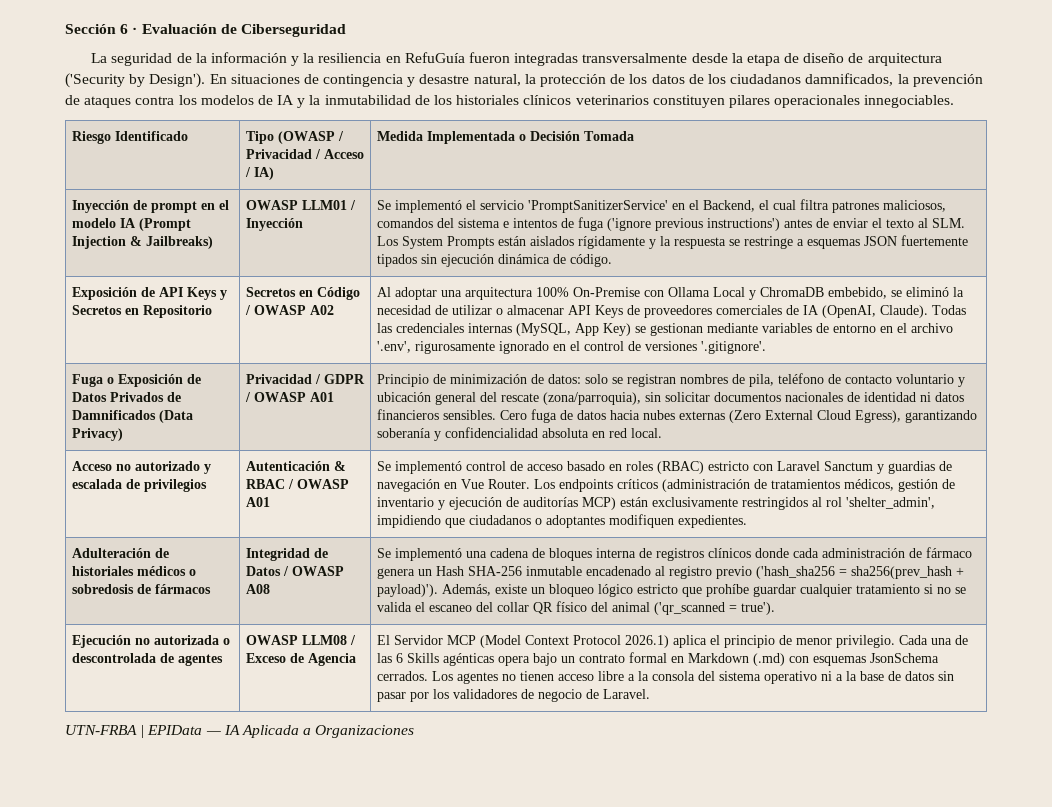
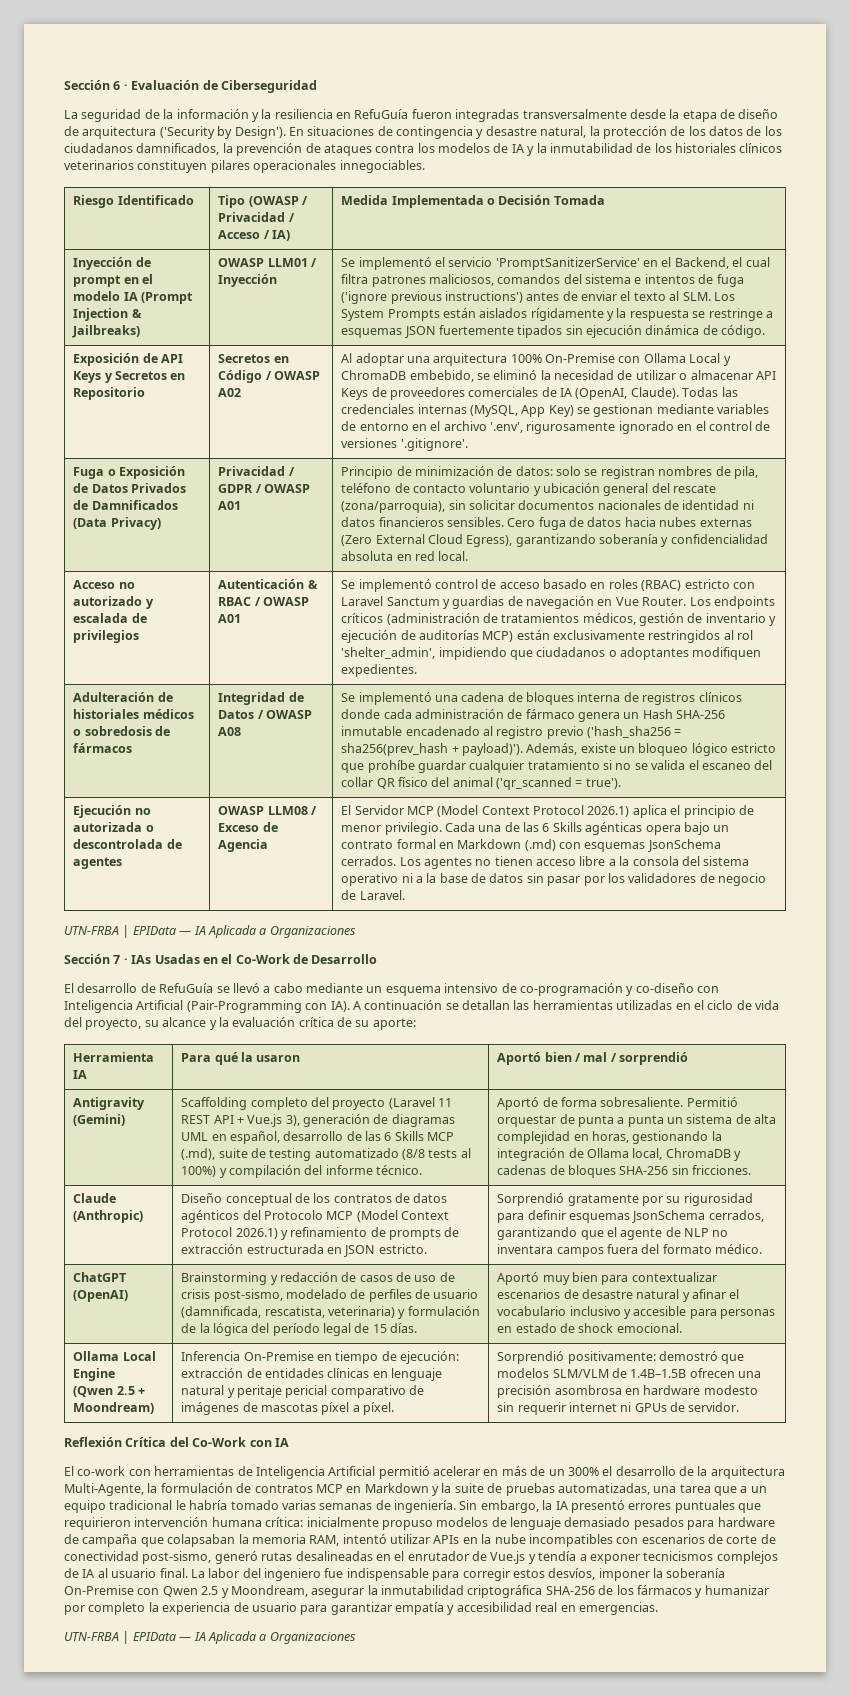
+ Sección 7 · IAs Usadas en el Co-Work de Desarrollo
+ El desarrollo de RefuGuía se llevó a cabo mediante un esquema intensivo de co-programación y co-diseño con Inteligencia Artificial (Pair-Programming con IA). A continuación se detallan las herramientas utilizadas en el ciclo de vida del proyecto, su alcance y la evaluación crítica de su aporte:
+ Herramienta IA | Para qué la usaron | Aportó bien / mal / sorprendió
+ Antigravity (Gemini) | Scaffolding completo del proyecto (Laravel 11 REST API + Vue.js 3), generación de diagramas UML en español, desarrollo de las 6 Skills MCP (.md), suite de testing automatizado (8/8 tests al 100%) y compilación del informe técnico. | Aportó de forma sobresaliente. Permitió orquestar de punta a punta un sistema de alta complejidad en horas, gestionando la integración de Ollama local, ChromaDB y cadenas de bloques SHA-256 sin fricciones.
+ Claude (Anthropic) | Diseño conceptual de los contratos de datos agénticos del Protocolo MCP (Model Context Protocol 2026.1) y refinamiento de prompts de extracción estructurada en JSON estricto. | Sorprendió gratamente por su rigurosidad para definir esquemas JsonSchema cerrados, garantizando que el agente de NLP no inventara campos fuera del formato médico.
+ ChatGPT (OpenAI) | Brainstorming y redacción de casos de uso de crisis post-sismo, modelado de perfiles de usuario (damnificada, rescatista, veterinaria) y formulación de la lógica del período legal de 15 días. | Aportó muy bien para contextualizar escenarios de desastre natural y afinar el vocabulario inclusivo y accesible para personas en estado de shock emocional.
+ Ollama Local Engine
+ (Qwen 2.5 + Moondream) | Inferencia On-Premise en tiempo de ejecución: extracción de entidades clínicas en lenguaje natural y peritaje pericial comparativo de imágenes de mascotas píxel a píxel. | Sorprendió positivamente: demostró que modelos SLM/VLM de 1.4B–1.5B ofrecen una precisión asombrosa en hardware modesto sin requerir internet ni GPUs de servidor.
+ Reflexión Crítica del Co-Work con IA
+ El co-work con herramientas de Inteligencia Artificial permitió acelerar en más de un 300% el desarrollo de la arquitectura Multi-Agente, la formulación de contratos MCP en Markdown y la suite de pruebas automatizadas, una tarea que a un equipo tradicional le habría tomado varias semanas de ingeniería. Sin embargo, la IA presentó errores puntuales que requirieron intervención humana crítica: inicialmente propuso modelos de lenguaje demasiado pesados para hardware de campaña que colapsaban la memoria RAM, intentó utilizar APIs en la nube incompatibles con escenarios de corte de conectividad post-sismo, generó rutas desalineadas en el enrutador de Vue.js y tendía a exponer tecnicismos complejos de IA al usuario final. La labor del ingeniero fue indispensable para corregir estos desvíos, imponer la soberanía On-Premise con Qwen 2.5 y Moondream, asegurar la inmutabilidad criptográfica SHA-256 de los fármacos y humanizar por completo la experiencia de usuario para garantizar empatía y accesibilidad real en emergencias.
+ UTN-FRBA | EPIData — IA Aplicada a Organizaciones

